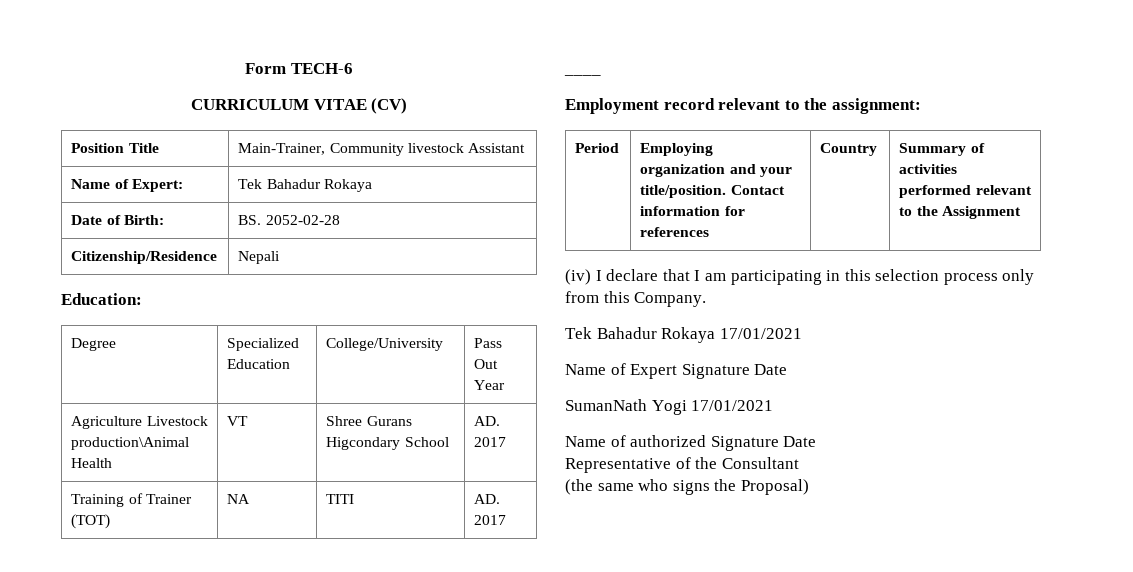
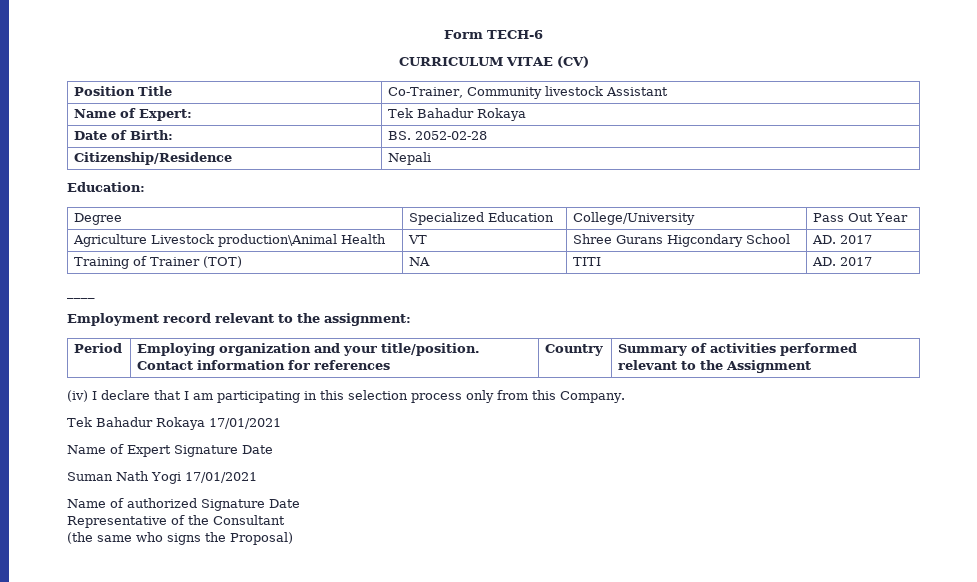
- Position Title | Main-Trainer, Community livestock Assistant
+ Position Title | Co-Trainer, Community livestock Assistant
- SumanNath Yogi 17/01/2021
+ Suman Nath Yogi 17/01/2021

